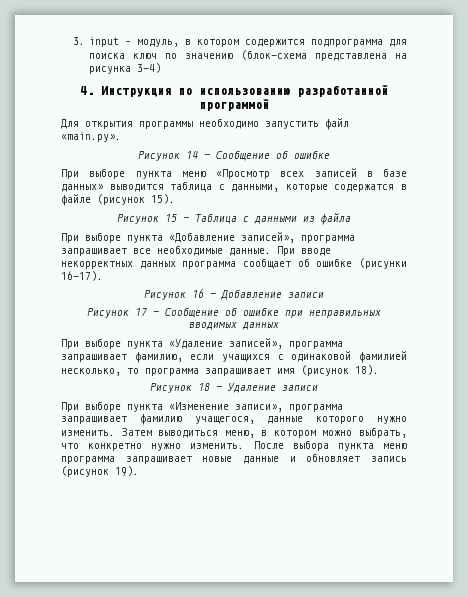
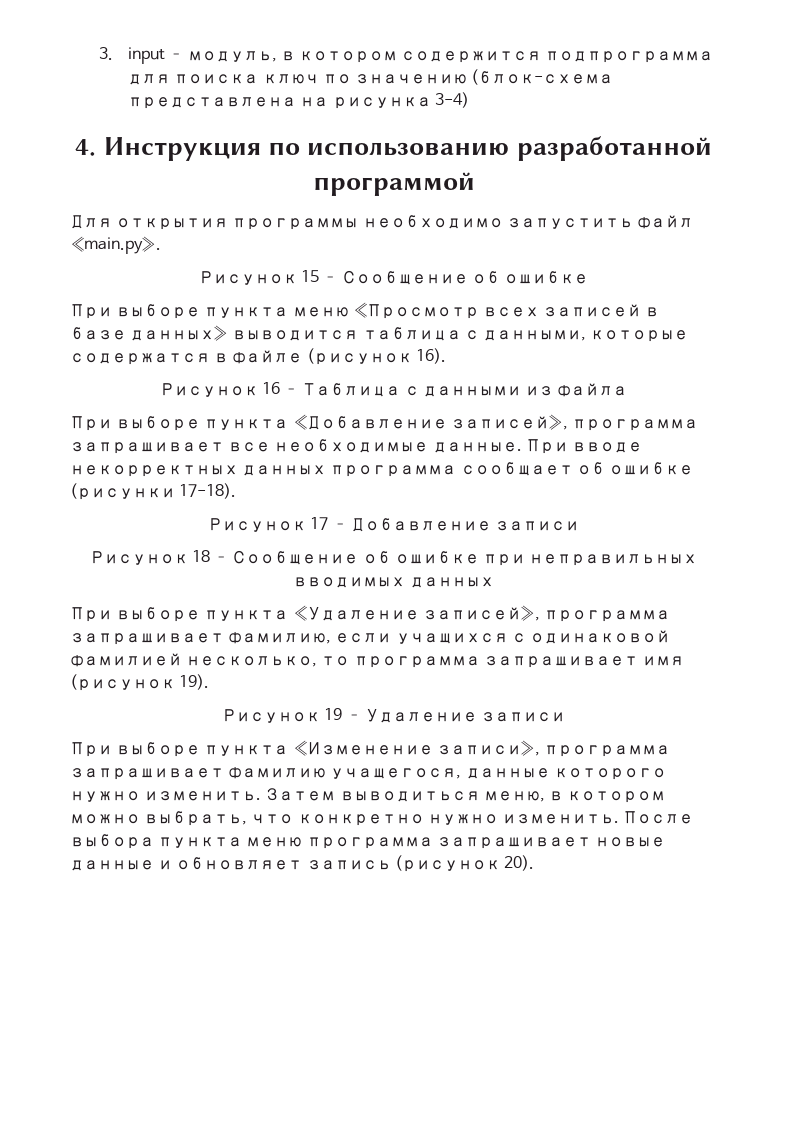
- Рисунок 14 – Сообщение об ошибке
+ Рисунок 15 – Сообщение об ошибке
- При выборе пункта меню «Просмотр всех записей в базе данных» выводится таблица с данными, которые содержатся в файле (рисунок 15).
- Рисунок 15 – Таблица с данными из файла
+ При выборе пункта меню «Просмотр всех записей в базе данных» выводится таблица с данными, которые содержатся в файле (рисунок 16).
+ Рисунок 16 – Таблица с данными из файла
- При вводе некорректных данных программа сообщает об ошибке (рисунки 16-17).
- Рисунок 16 – Добавление записи
+ При вводе некорректных данных программа сообщает об ошибке (рисунки 17-18).
+ Рисунок 17 – Добавление записи
- Рисунок 17 – Сообщение об ошибке при неправильных вводимых данных
+ Рисунок 18 – Сообщение об ошибке при неправильных вводимых данных
- При выборе пункта «Удаление записей», программа запрашивает фамилию, если учащихся с одинаковой фамилией несколько, то программа запрашивает имя (рисунок 18).
- Рисунок 18 – Удаление записи
+ При выборе пункта «Удаление записей», программа запрашивает фамилию, если учащихся с одинаковой фамилией несколько, то программа запрашивает имя (рисунок 19).
+ Рисунок 19 – Удаление записи
- После выбора пункта меню программа запрашивает новые данные и обновляет запись (рисунок 19).
+ После выбора пункта меню программа запрашивает новые данные и обновляет запись (рисунок 20).

